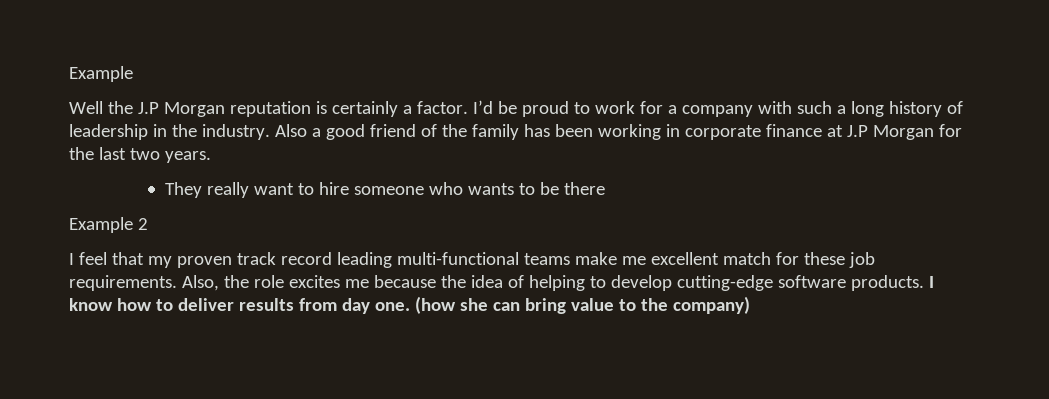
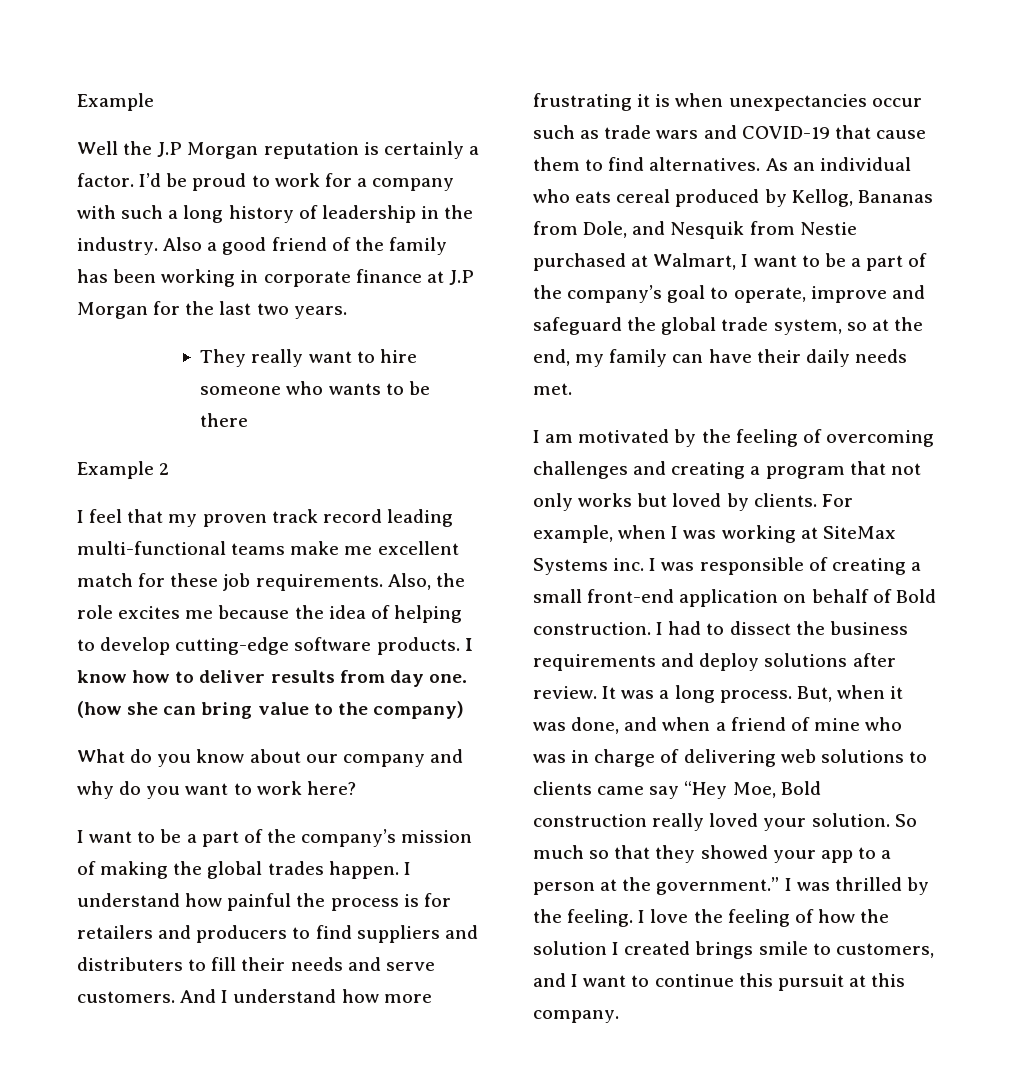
+ What do you know about our company and why do you want to work here?
+ I want to be a part of the company’s mission of making the global trades happen. I understand how painful the process is for retailers and producers to find suppliers and distributers to fill their needs and serve customers. And I understand how more frustrating it is when unexpectancies occur such as trade wars and COVID-19 that cause them to find alternatives. As an individual who eats cereal produced by Kellog, Bananas from Dole, and Nesquik from Nestie purchased at Walmart, I want to be a part of the company’s goal to operate, improve and safeguard the global trade system, so at the end, my family can have their daily needs met.
+ I am motivated by the feeling of overcoming challenges and creating a program that not only works but loved by clients. For example, when I was working at SiteMax Systems inc. I was responsible of creating a small front-end application on behalf of Bold construction. I had to dissect the business requirements and deploy solutions after review. It was a long process. But, when it was done, and when a friend of mine who was in charge of delivering web solutions to clients came say “Hey Moe, Bold construction really loved your solution. So much so that they showed your app to a person at the government.” I was thrilled by the feeling. I love the feeling of how the solution I created brings smile to customers, and I want to continue this pursuit at this company.

